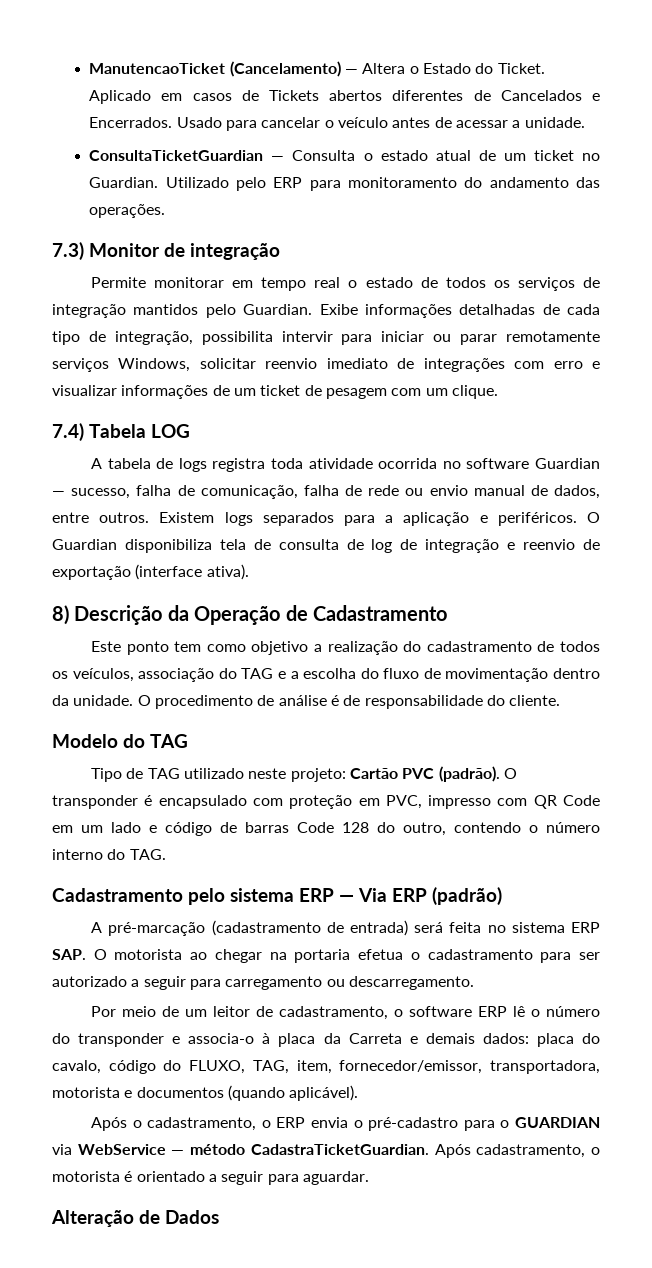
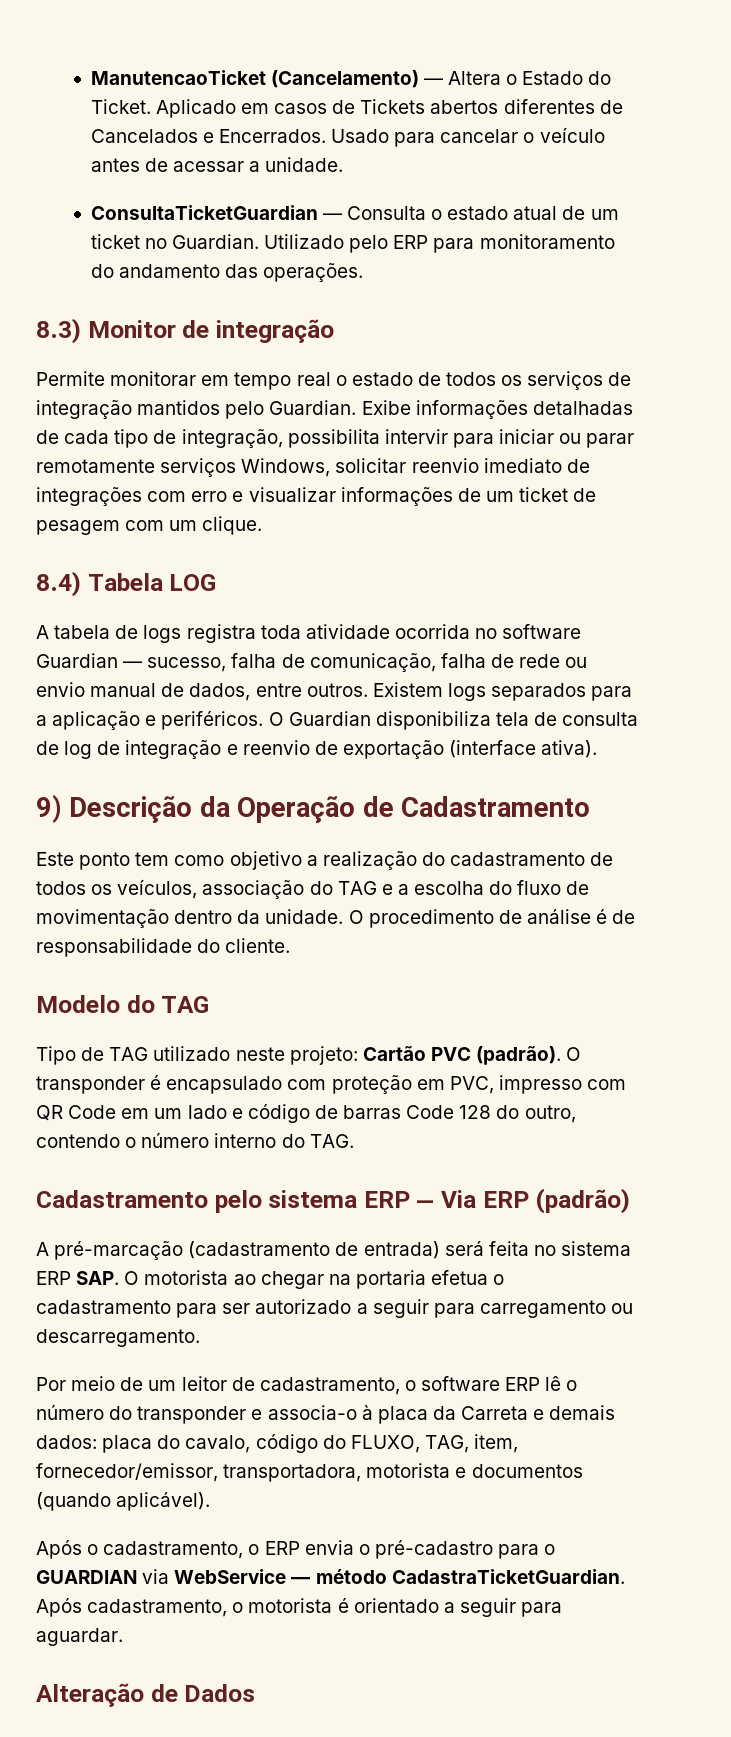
- 7.3) Monitor de integração
+ 8.3) Monitor de integração
- 7.4) Tabela LOG
+ 8.4) Tabela LOG
- 8) Descrição da Operação de Cadastramento
+ 9) Descrição da Operação de Cadastramento

